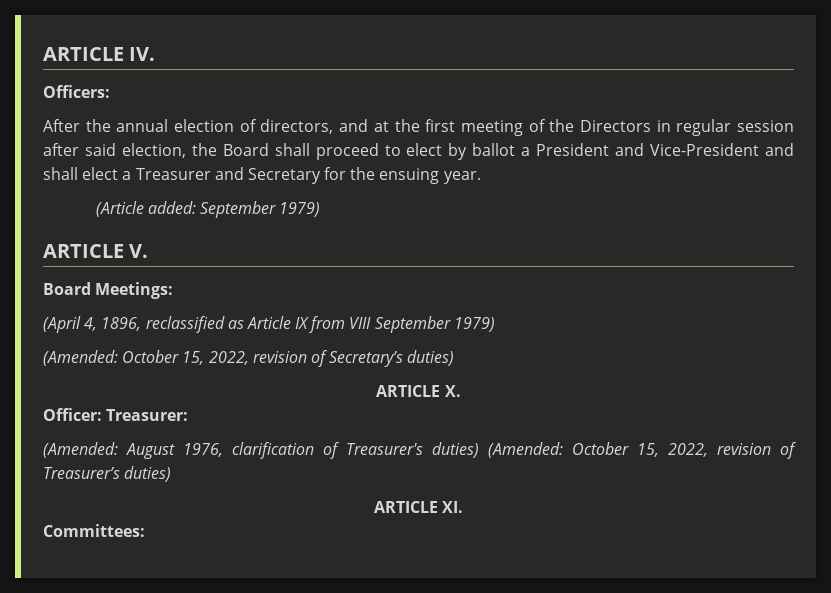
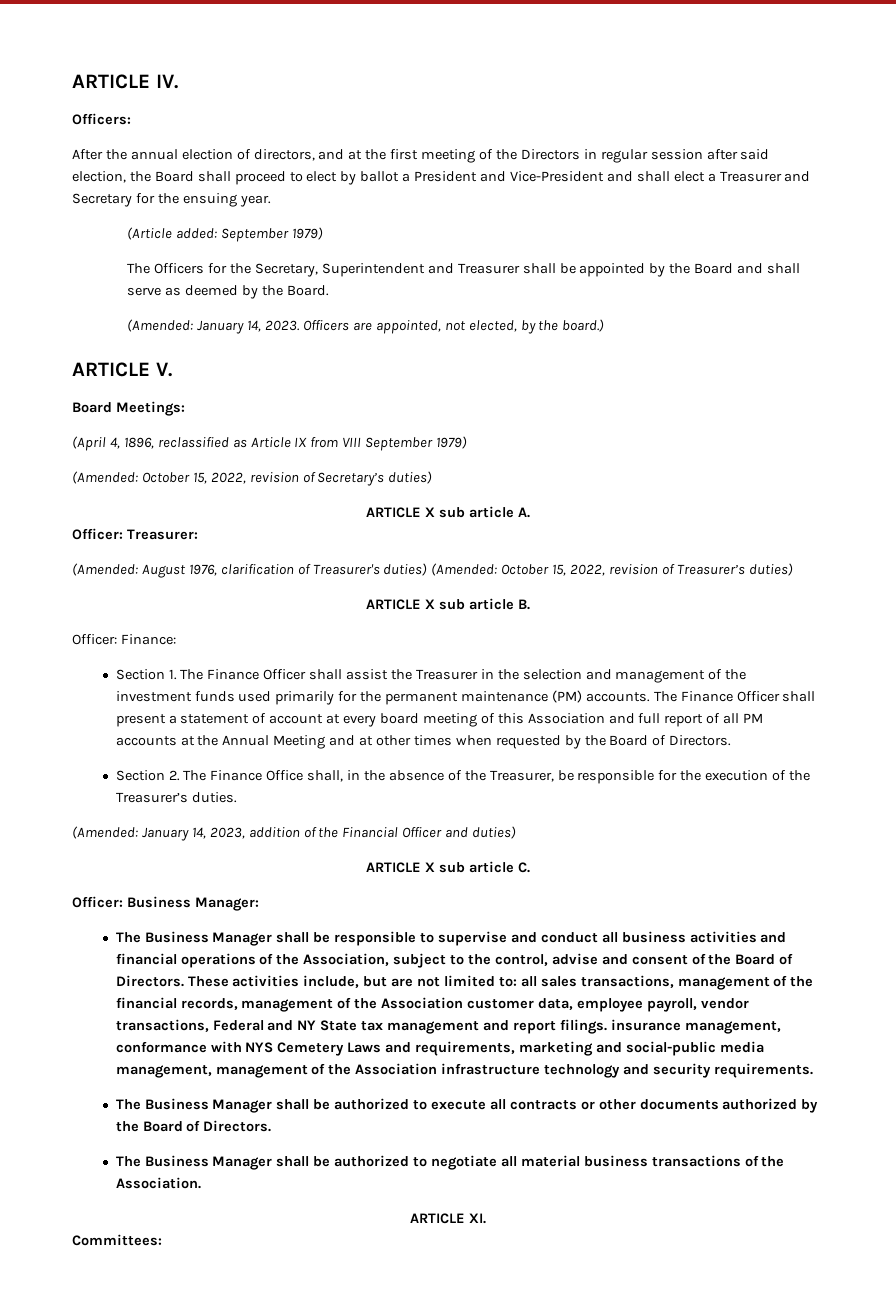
+ The Officers for the Secretary, Superintendent and Treasurer shall be appointed by the Board and shall serve as deemed by the Board.
+ (Amended: January 14, 2023. Officers are appointed, not elected, by the board.)
- ARTICLE X.
+ ARTICLE X sub article A.
+ ARTICLE X sub article B.
+ Officer: Finance:
+ Section 1. The Finance Officer shall assist the Treasurer in the selection and management of the investment funds used primarily for the permanent maintenance (PM) accounts. The Finance Officer shall present a statement of account at every board meeting of this Association and full report of all PM accounts at the Annual Meeting and at other times when requested by the Board of Directors.
+ Section 2. The Finance Office shall, in the absence of the Treasurer, be responsible for the execution of the Treasurer’s duties.
+ (Amended: January 14, 2023, addition of the Financial Officer and duties)
+ ARTICLE X sub article C.
+ Officer: Business Manager:
+ The Business Manager shall be responsible to supervise and conduct all business activities and financial operations of the Association, subject to the control, advise and consent of the Board of Directors. These activities include, but are not limited to: all sales transactions, management of the financial records, management of the Association customer data, employee payroll, vendor transactions, Federal and NY State tax management and report filings. insurance management, conformance with NYS Cemetery Laws and requirements, marketing and social-public media management, management of the Association infrastructure technology and security requirements.
+ The Business Manager shall be authorized to execute all contracts or other documents authorized by the Board of Directors.
+ The Business Manager shall be authorized to negotiate all material business transactions of the Association.

